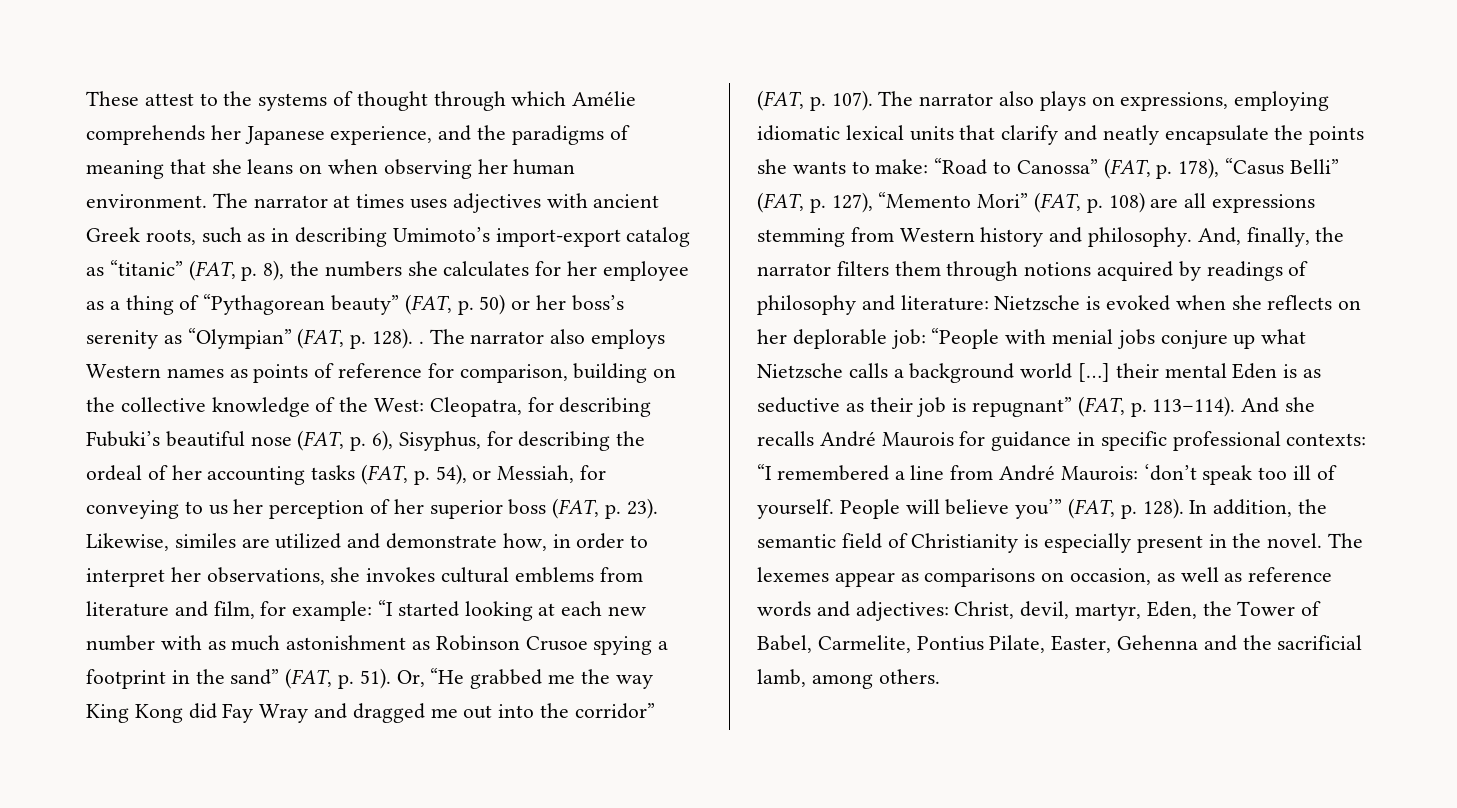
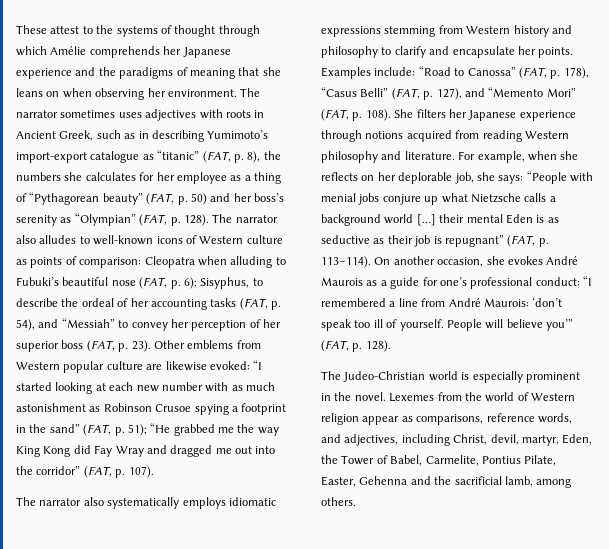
- These attest to the systems of thought through which Amélie comprehends her Japanese experience, and the paradigms of meaning that she leans on when observing her human environment.
+ These attest to the systems of thought through which Amélie comprehends her Japanese experience and the paradigms of meaning that she leans on when observing her environment.
- The narrator at times uses adjectives with ancient Greek roots, such as in describing Umimoto’s import-export catalog as “titanic” (FAT, p. 8), the numbers she calculates for her employee as a thing of “Pythagorean beauty” (FAT, p. 50) or her boss’s serenity as “Olympian” (FAT, p. 128). . The narrator also employs Western names as points of reference for comparison, building on the collective knowledge of the West: Cleopatra, for describing Fubuki’s beautiful nose (FAT, p. 6), Sisyphus, for describing the ordeal of her accounting tasks (FAT, p. 54), or Messiah, for conveying to us her perception of her superior boss (FAT, p. 23).
+ The narrator sometimes uses adjectives with roots in Ancient Greek, such as in describing Yumimoto’s import-export catalogue as “titanic” (FAT, p. 8), the numbers she calculates for her employee as a thing of “Pythagorean beauty” (FAT, p. 50) and her boss’s serenity as “Olympian” (FAT, p. 128). The narrator also alludes to well-known icons of Western culture as points of comparison: Cleopatra when alluding to Fubuki’s beautiful nose (FAT, p. 6); Sisyphus, to describe the ordeal of her accounting tasks (FAT, p. 54), and “Messiah” to convey her perception of her superior boss (FAT, p. 23).
- Likewise, similes are utilized and demonstrate how, in order to interpret her observations, she invokes cultural emblems from literature and film, for example:
+ Other emblems from Western popular culture are likewise evoked:
- “I started looking at each new number with as much astonishment as Robinson Crusoe spying a footprint in the sand” (FAT, p. 51). Or, “He grabbed me the way King Kong did Fay Wray and dragged me out into the corridor” (FAT, p. 107). The narrator also plays on expressions, employing idiomatic lexical units that clarify and neatly encapsulate the points she wants to make:
+ “I started looking at each new number with as much astonishment as Robinson Crusoe spying a footprint in the sand” (FAT, p. 51); “He grabbed me the way King Kong did Fay Wray and dragged me out into the corridor” (FAT, p. 107).
+ The narrator also systematically employs idiomatic expressions stemming from Western history and philosophy to clarify and encapsulate her points. Examples include:
- “Road to Canossa” (FAT, p. 178), “Casus Belli” (FAT, p. 127), “Memento Mori” (FAT, p. 108) are all expressions stemming from Western history and philosophy. And, finally, the narrator filters them through notions acquired by readings of philosophy and literature: Nietzsche is evoked when she reflects on her deplorable job:
+ “Road to Canossa” (FAT, p. 178), “Casus Belli” (FAT, p. 127), and “Memento Mori” (FAT, p. 108). She filters her Japanese experience through notions acquired from reading Western philosophy and literature. For example, when she reflects on her deplorable job, she says:
- And she recalls André Maurois for guidance in specific professional contexts: “I remembered a line from André Maurois: ‘don’t speak too ill of yourself.
+ On another occasion, she evokes André Maurois as a guide for one’s professional conduct: “I remembered a line from André Maurois: ‘don’t speak too ill of yourself.
- People will believe you’” (FAT, p. 128). In addition, the semantic field of Christianity is especially present in the novel.
+ People will believe you’” (FAT, p. 128).
+ The Judeo-Christian world is especially prominent in the novel.
- The lexemes appear as comparisons on occasion, as well as reference words and adjectives: Christ, devil, martyr, Eden, the Tower of Babel, Carmelite, Pontius Pilate, Easter, Gehenna and the sacrificial lamb, among others.
+ Lexemes from the world of Western religion appear as comparisons, reference words, and adjectives, including Christ, devil, martyr, Eden, the Tower of Babel, Carmelite, Pontius Pilate, Easter, Gehenna and the sacrificial lamb, among others.

